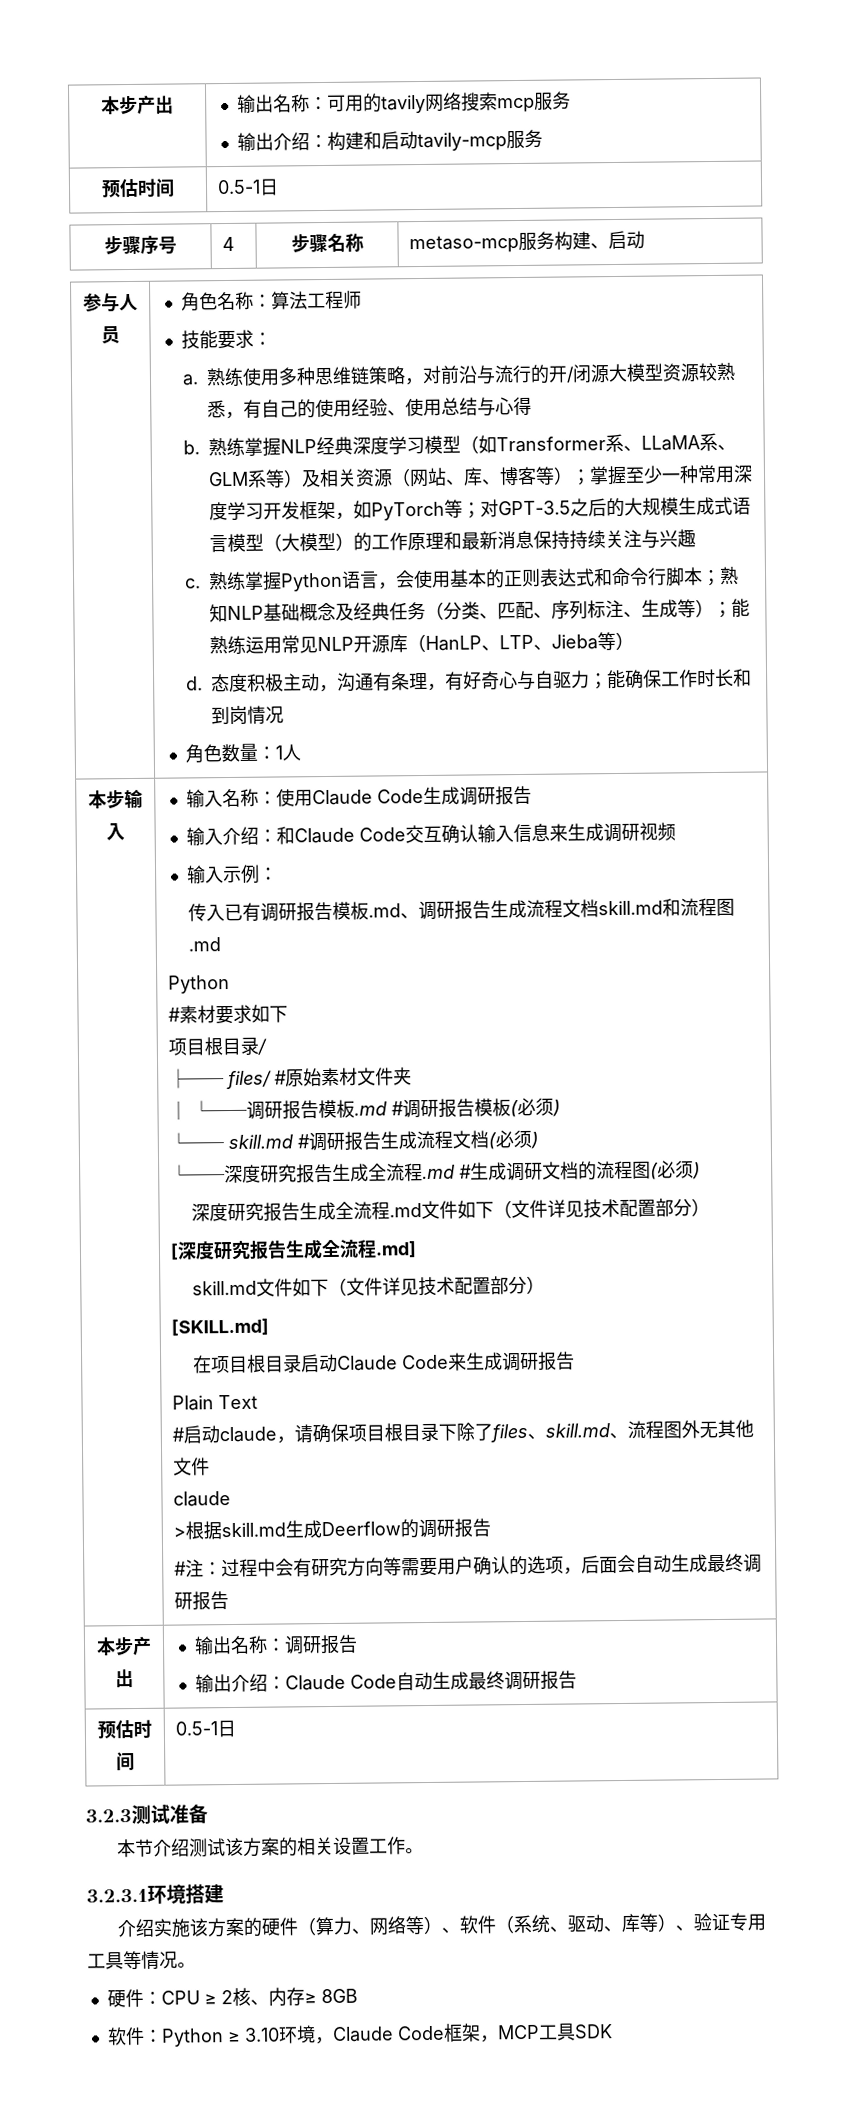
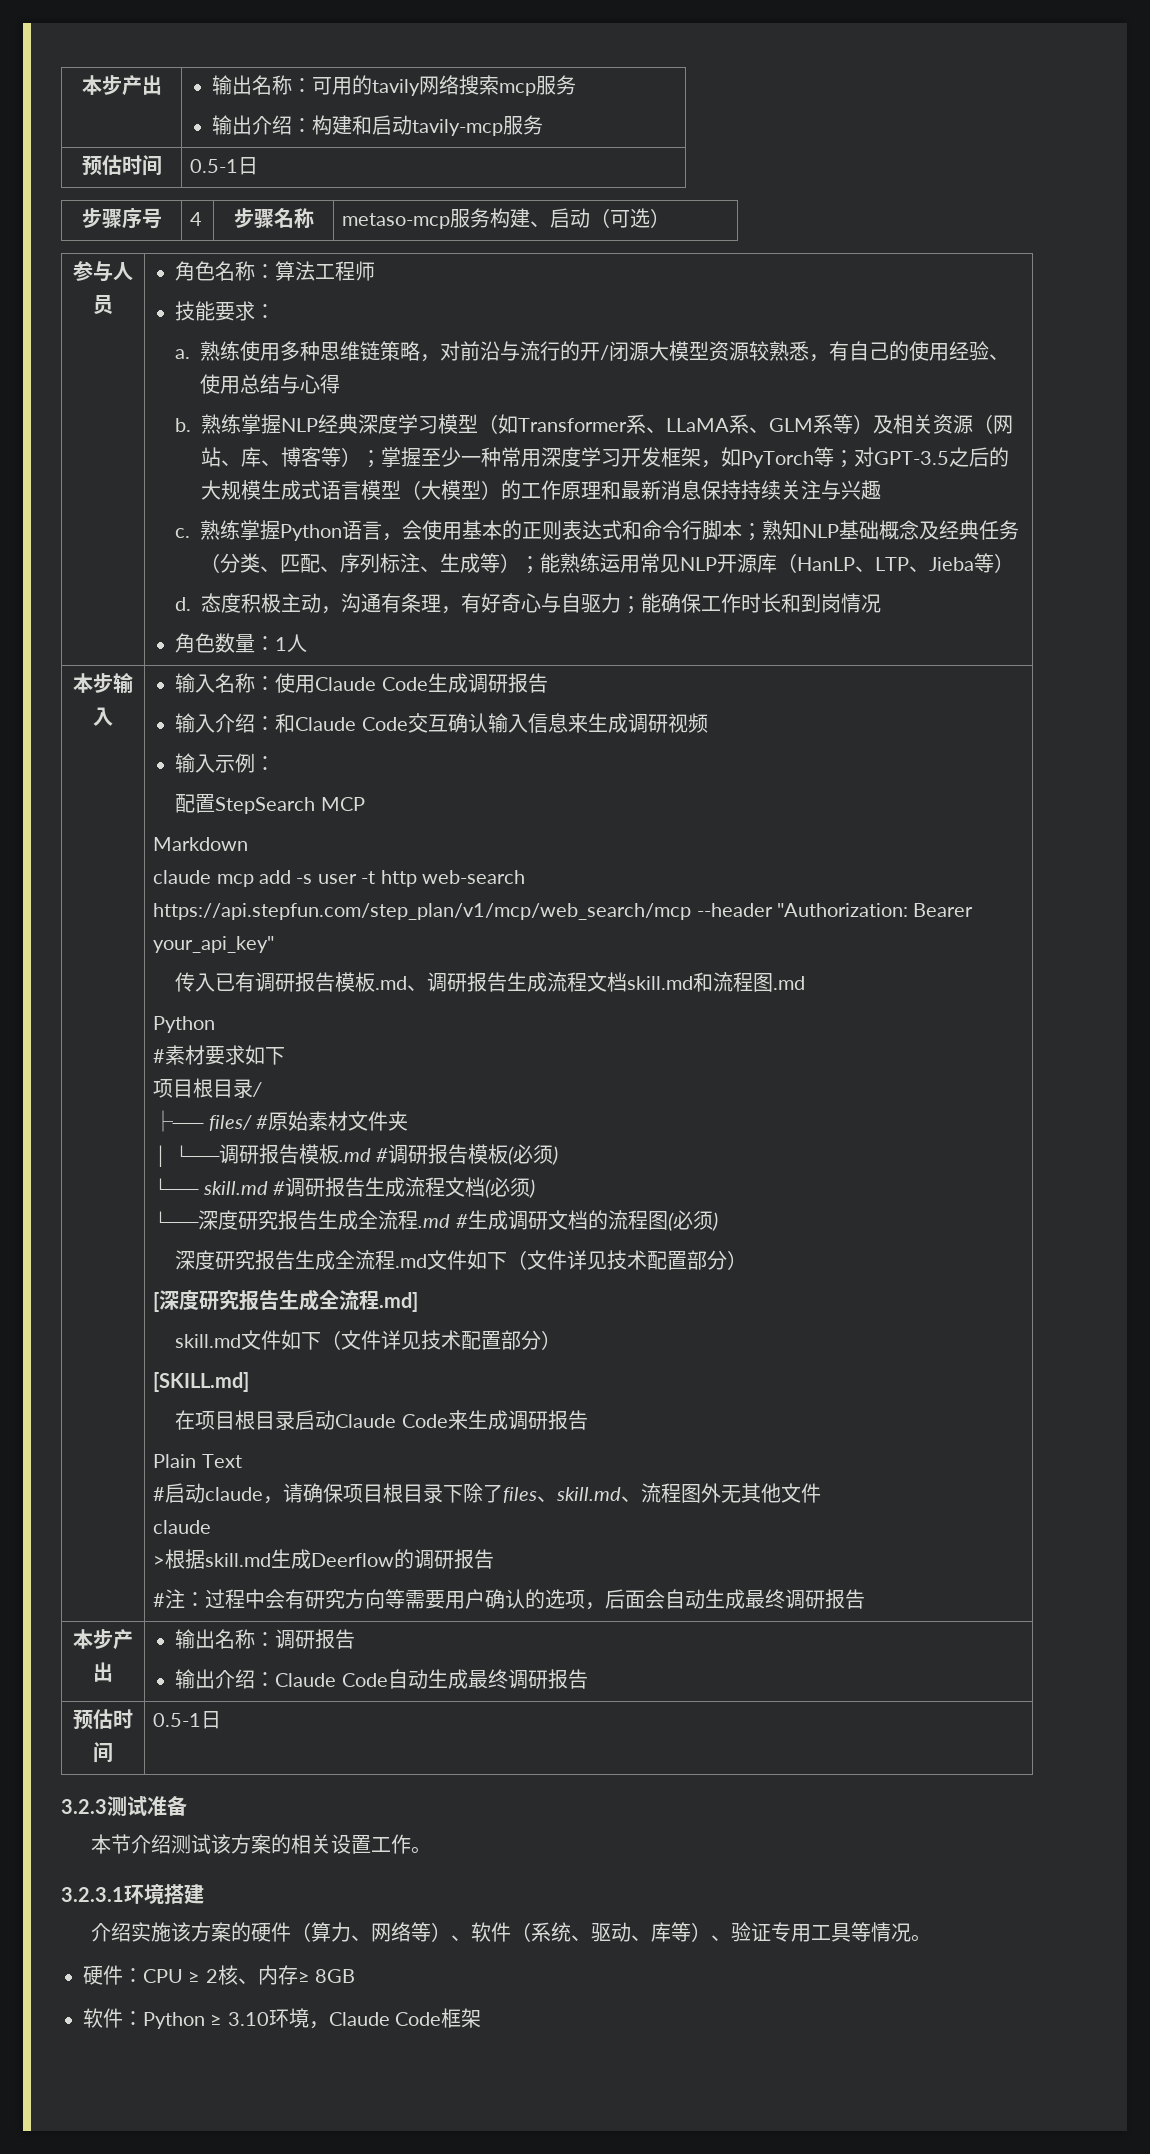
- 步骤序号 | 4 | 步骤名称 | metaso-mcp服务构建、启动
+ 步骤序号 | 4 | 步骤名称 | metaso-mcp服务构建、启动（可选）
+ 配置StepSearch MCP
+ Markdown
+ claude mcp add -s user -t http web-search https://api.stepfun.com/step_plan/v1/mcp/web_search/mcp --header "Authorization: Bearer your_api_key"
- 软件：Python ≥ 3.10环境，Claude Code框架，MCP工具SDK
+ 软件：Python ≥ 3.10环境，Claude Code框架

